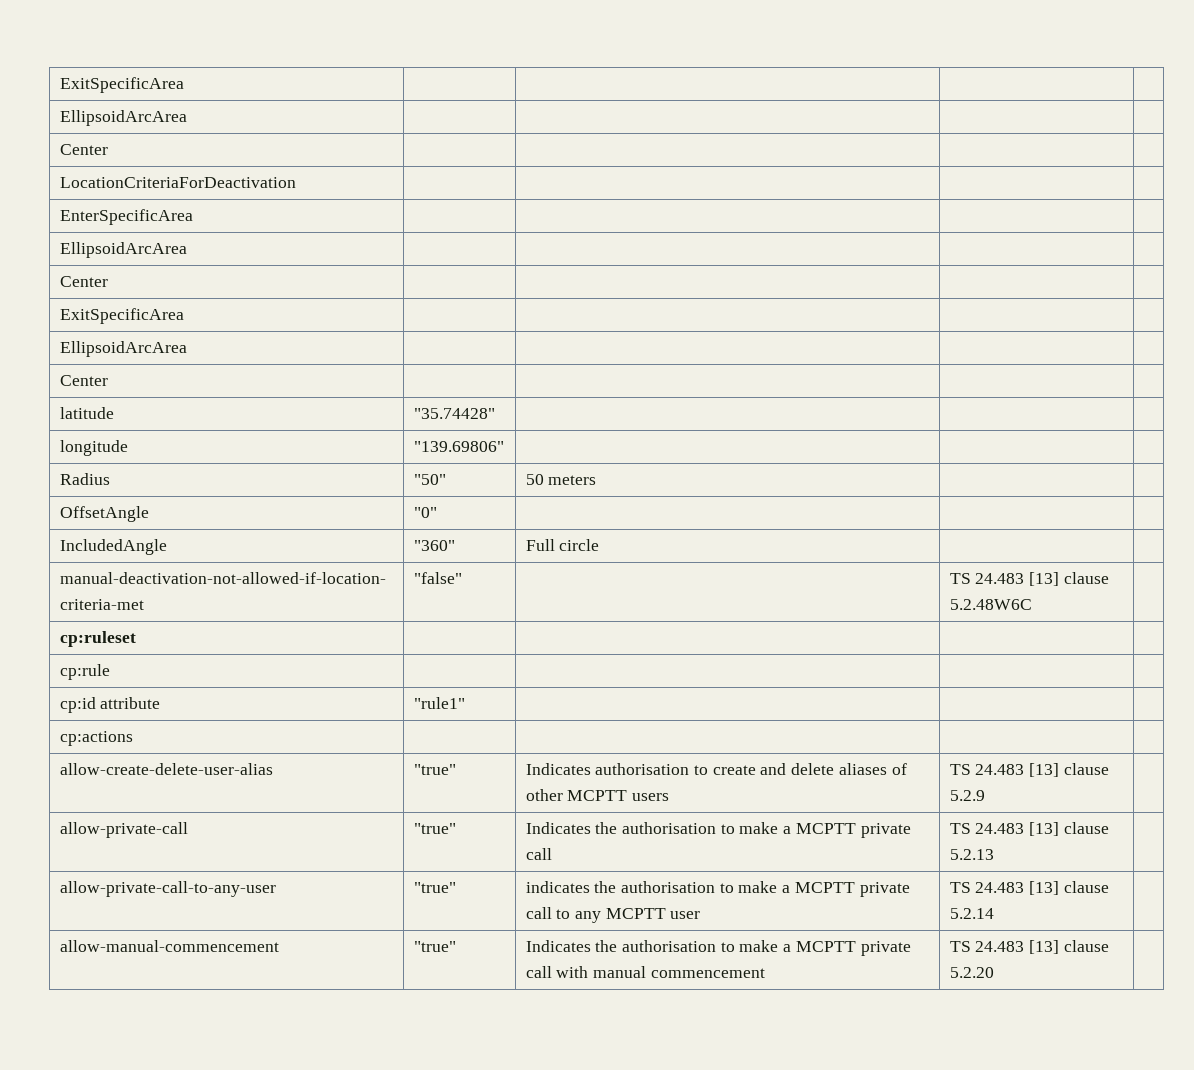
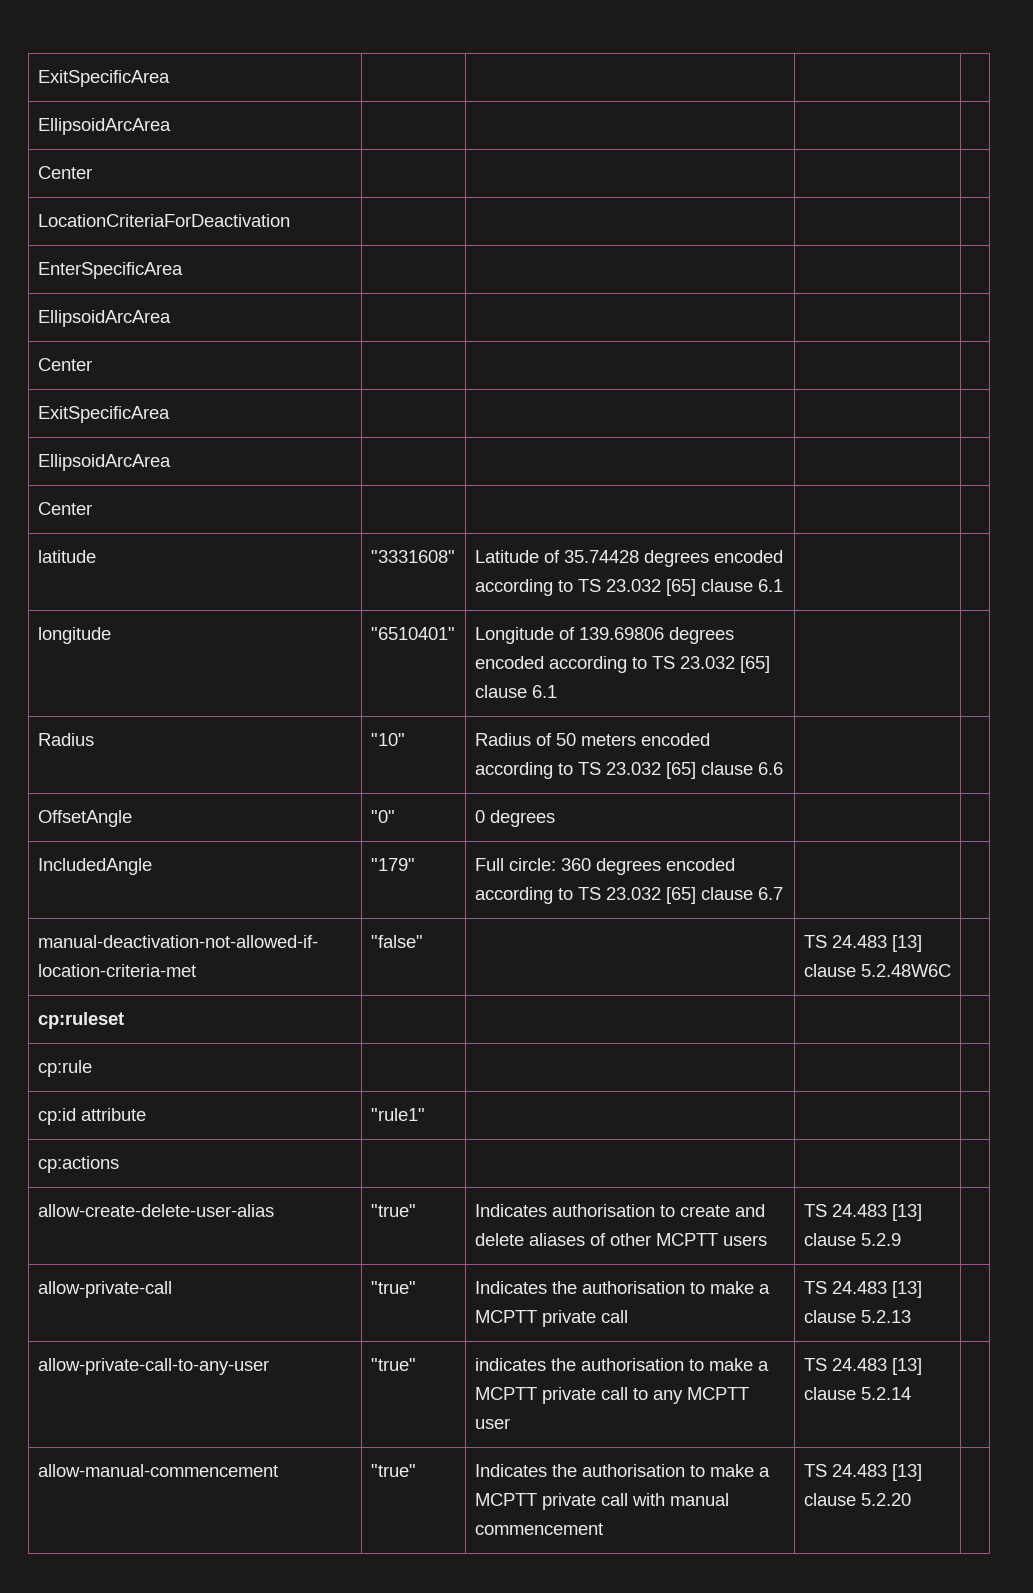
- latitude | "35.74428" | | |
- longitude | "139.69806" | | |
- Radius | "50" | 50 meters | |
+ latitude | "3331608" | Latitude of 35.74428 degrees encoded according to TS 23.032 [65] clause 6.1 | |
+ longitude | "6510401" | Longitude of 139.69806 degrees encoded according to TS 23.032 [65] clause 6.1 | |
+ Radius | "10" | Radius of 50 meters encoded according to TS 23.032 [65] clause 6.6 | |
- OffsetAngle | "0" | | |
+ OffsetAngle | "0" | 0 degrees | |
- IncludedAngle | "360" | Full circle | |
+ IncludedAngle | "179" | Full circle: 360 degrees encoded according to TS 23.032 [65] clause 6.7 | |

